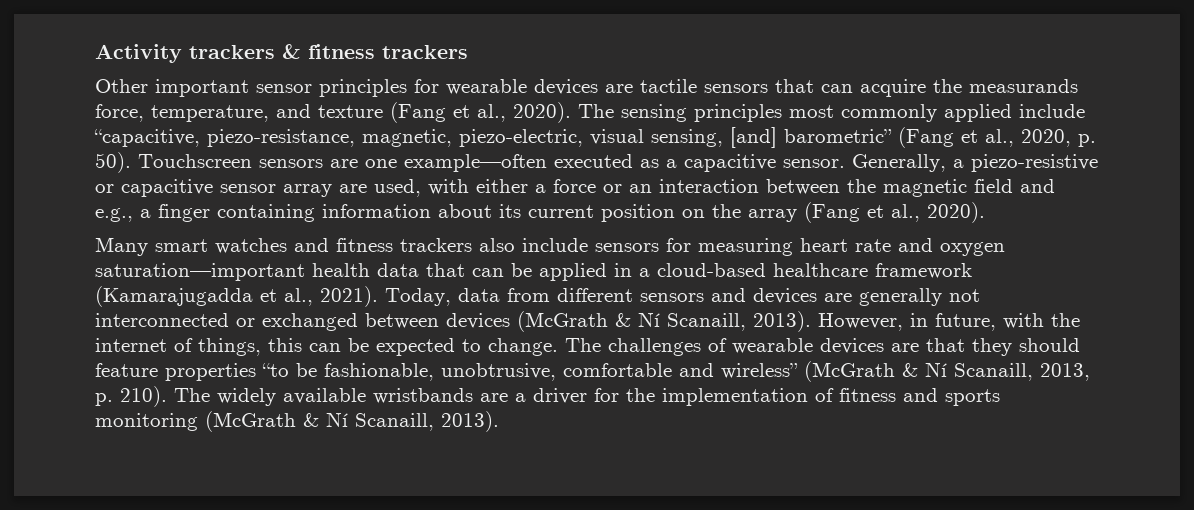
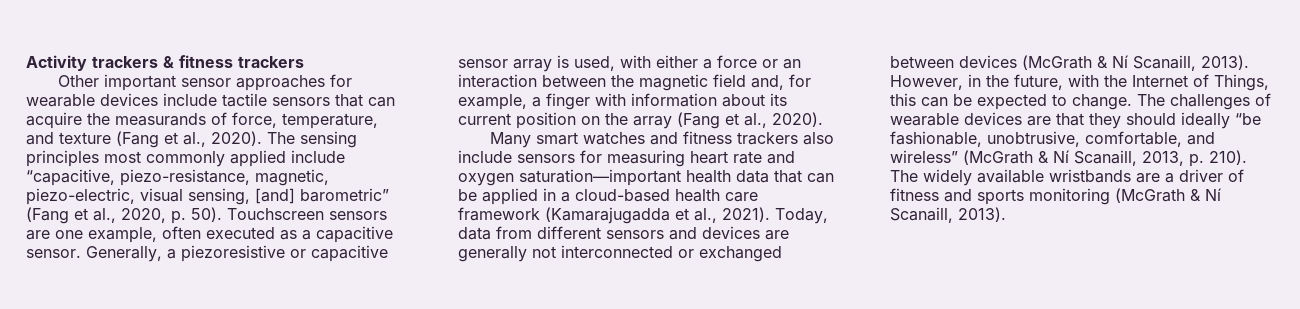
- Other important sensor principles for wearable devices are tactile sensors that can acquire the measurands force, temperature, and texture (Fang et al., 2020).
+ Other important sensor approaches for wearable devices include tactile sensors that can acquire the measurands of force, temperature, and texture (Fang et al., 2020).
- Touchscreen sensors are one example—often executed as a capacitive sensor.
+ Touchscreen sensors are one example, often executed as a capacitive sensor.
- Generally, a piezo-resistive or capacitive sensor array are used, with either a force or an interaction between the magnetic field and e.g., a finger containing information about its current position on the array (Fang et al., 2020).
+ Generally, a piezoresistive or capacitive sensor array is used, with either a force or an interaction between the magnetic field and, for example, a finger with information about its current position on the array (Fang et al., 2020).
- Many smart watches and fitness trackers also include sensors for measuring heart rate and oxygen saturation—important health data that can be applied in a cloud-based healthcare framework (Kamarajugadda et al., 2021).
+ Many smart watches and fitness trackers also include sensors for measuring heart rate and oxygen saturation—important health data that can be applied in a cloud-based health care framework (Kamarajugadda et al., 2021).
- However, in future, with the internet of things, this can be expected to change.
+ However, in the future, with the Internet of Things, this can be expected to change.
- The challenges of wearable devices are that they should feature properties “to be fashionable, unobtrusive, comfortable and wireless” (McGrath & Ní Scanaill, 2013, p. 210).
+ The challenges of wearable devices are that they should ideally “be fashionable, unobtrusive, comfortable, and wireless” (McGrath & Ní Scanaill, 2013, p. 210).
- The widely available wristbands are a driver for the implementation of fitness and sports monitoring (McGrath & Ní Scanaill, 2013).
+ The widely available wristbands are a driver of fitness and sports monitoring (McGrath & Ní Scanaill, 2013).

